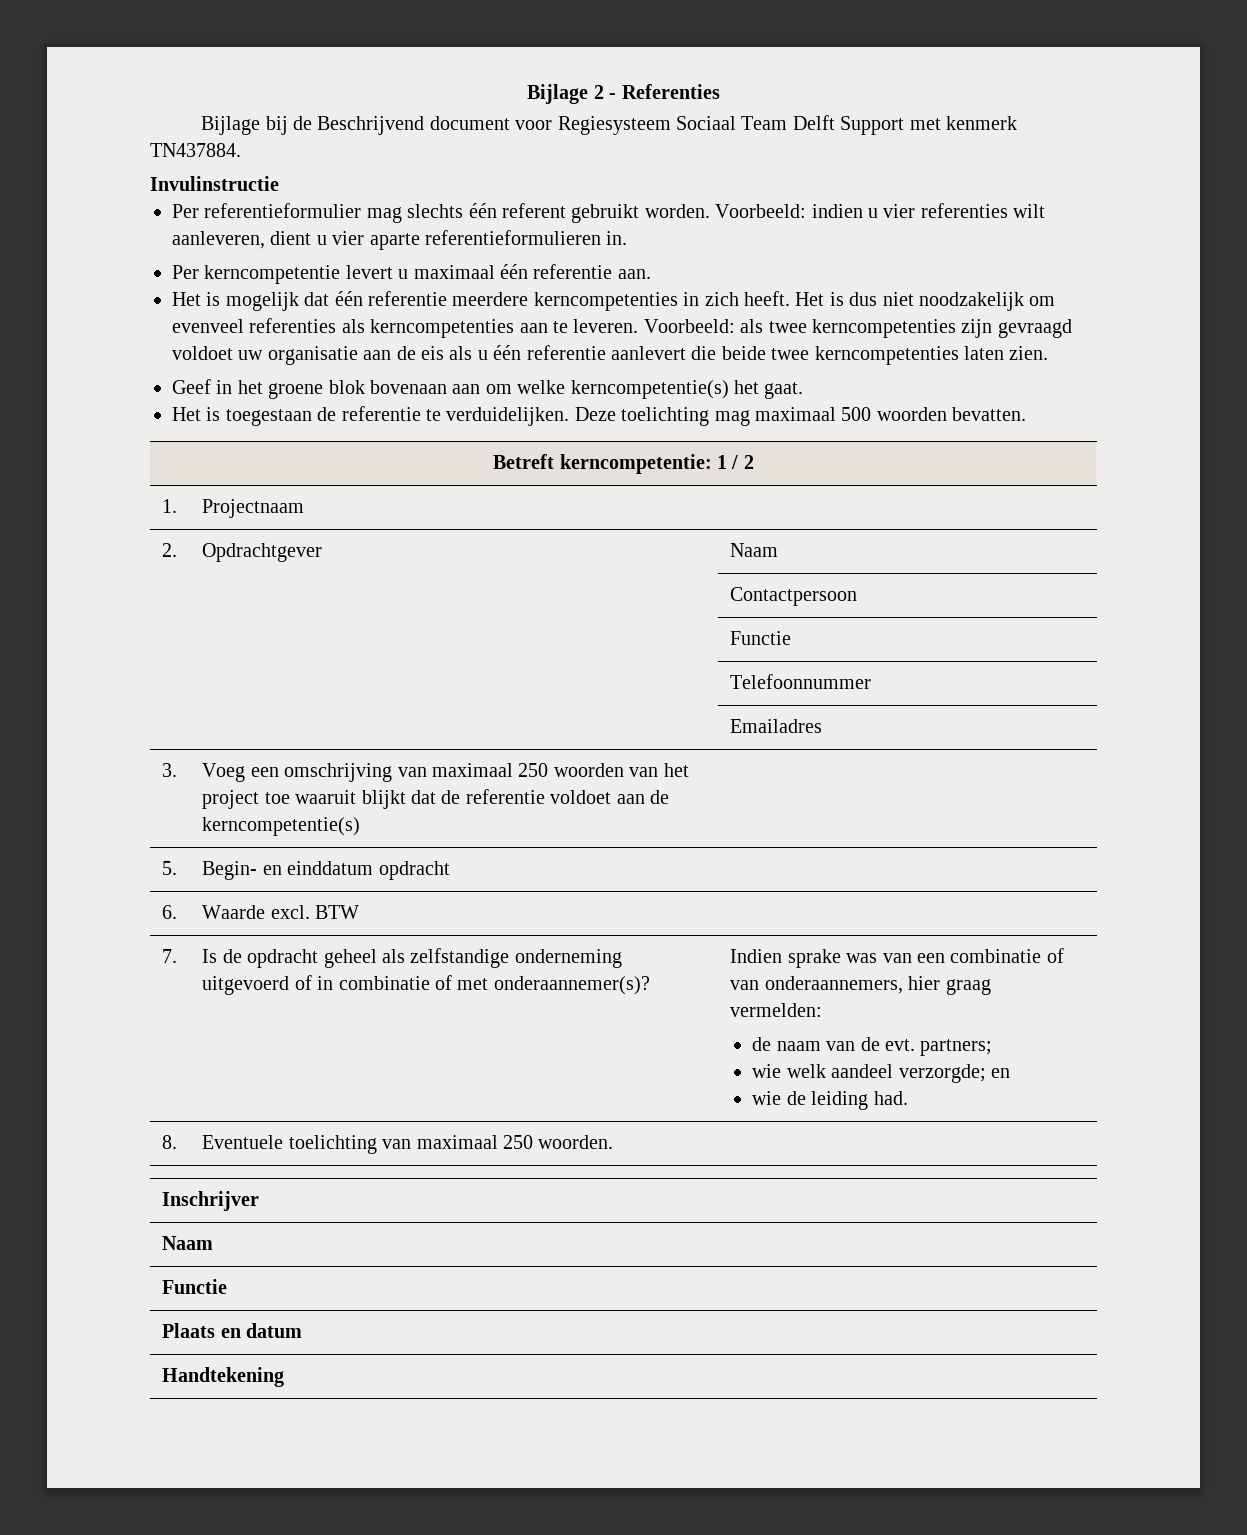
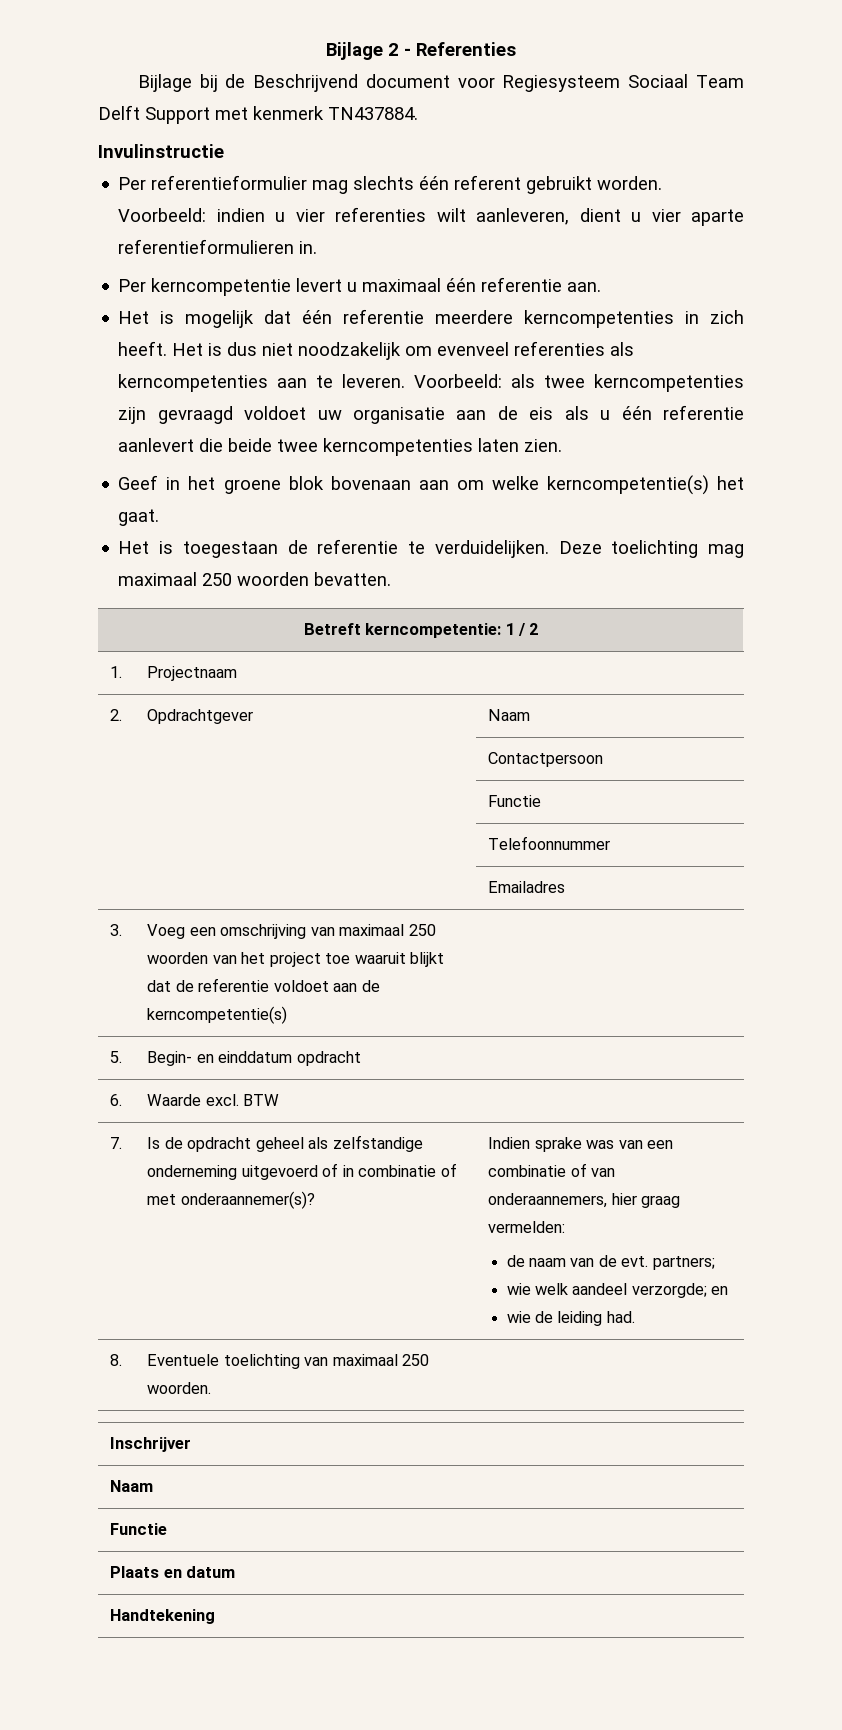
- Deze toelichting mag maximaal 500 woorden bevatten.
+ Deze toelichting mag maximaal 250 woorden bevatten.

